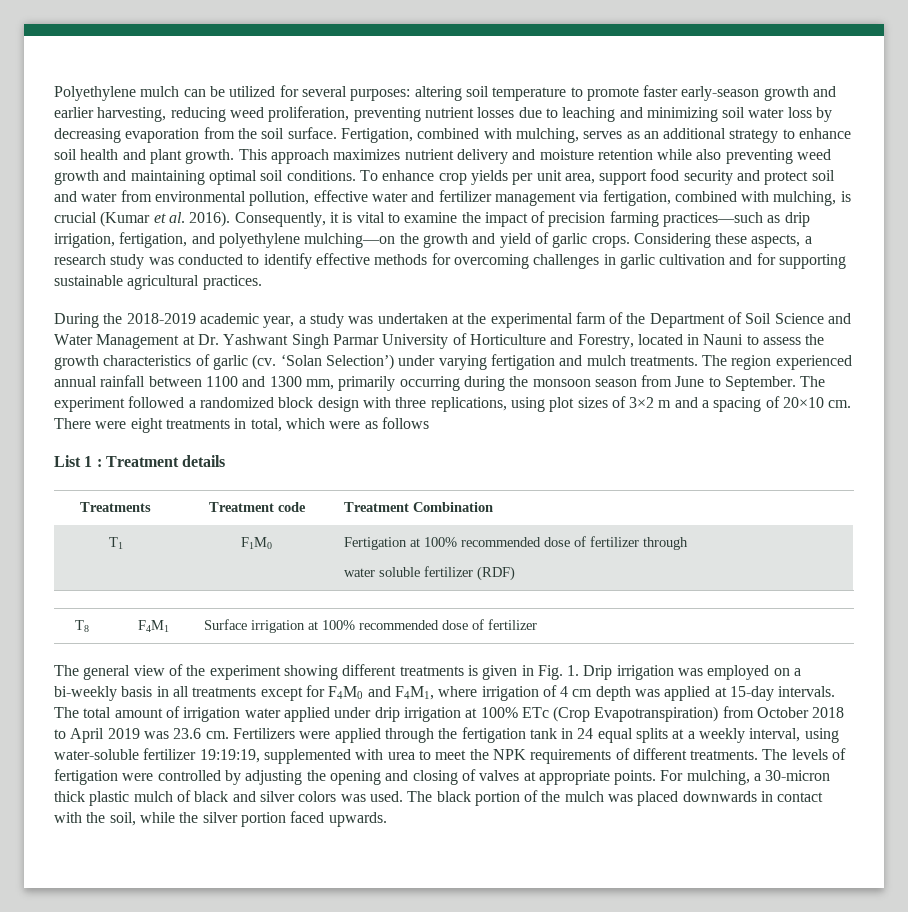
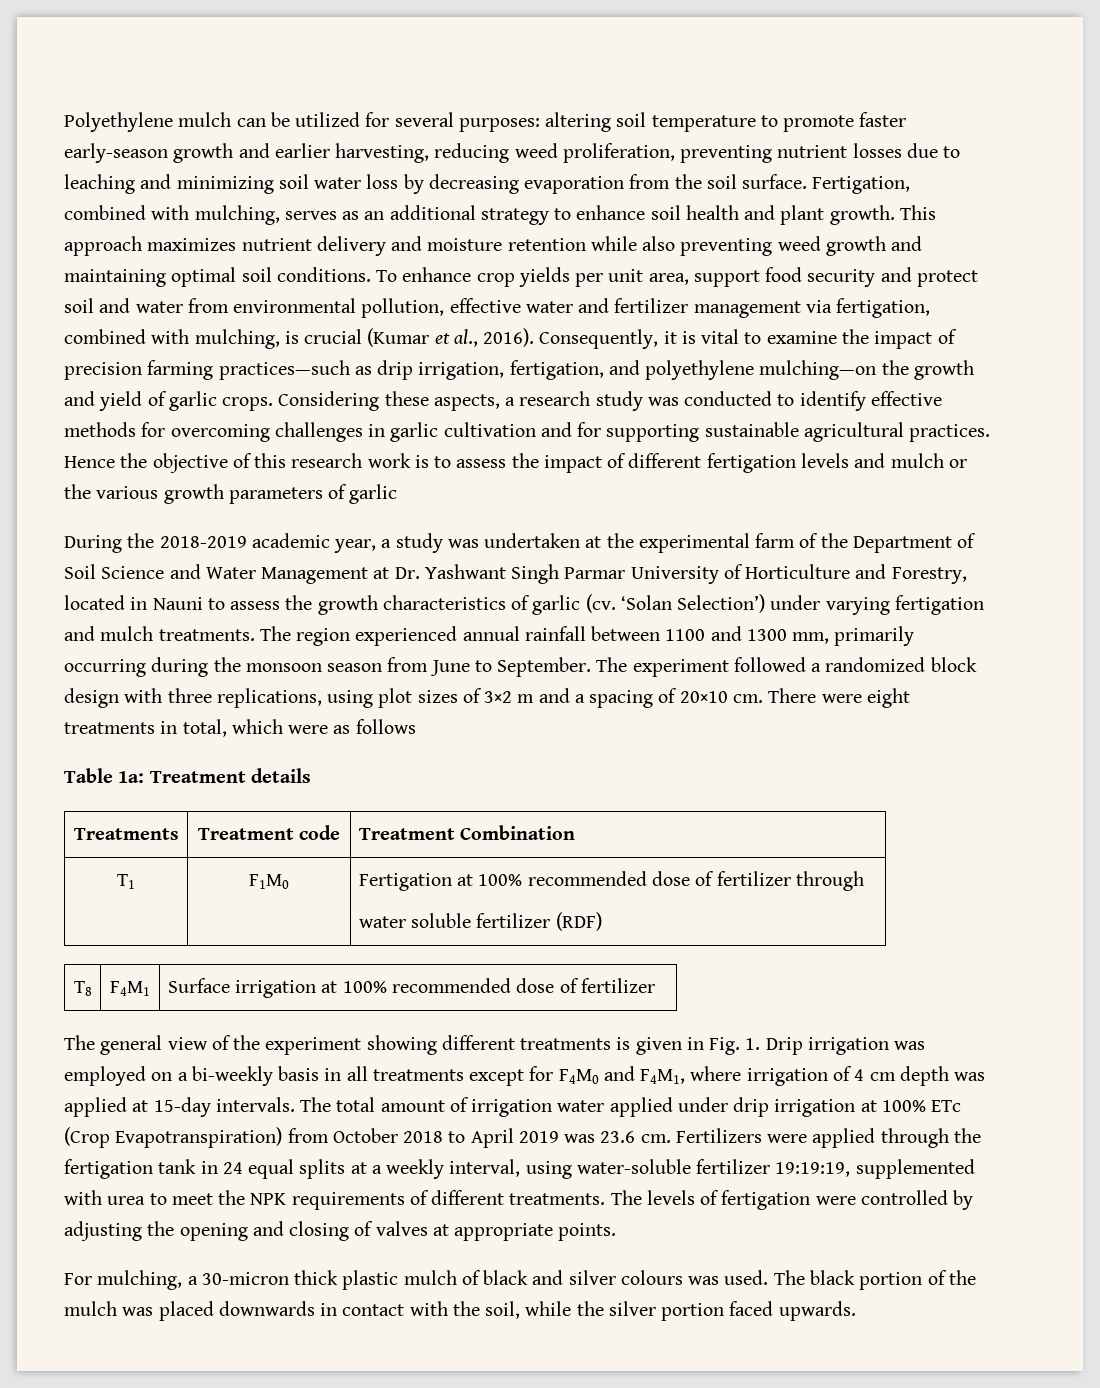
- To enhance crop yields per unit area, support food security and protect soil and water from environmental pollution, effective water and fertilizer management via fertigation, combined with mulching, is crucial (Kumar et al. 2016).
+ To enhance crop yields per unit area, support food security and protect soil and water from environmental pollution, effective water and fertilizer management via fertigation, combined with mulching, is crucial (Kumar et al., 2016).
+ Hence the objective of this research work is to assess the impact of different fertigation levels and mulch or the various growth parameters of garlic
- List 1 : Treatment details
+ Table 1a: Treatment details
- The levels of fertigation were controlled by adjusting the opening and closing of valves at appropriate points. For mulching, a 30-micron thick plastic mulch of black and silver colors was used.
+ The levels of fertigation were controlled by adjusting the opening and closing of valves at appropriate points.
+ For mulching, a 30-micron thick plastic mulch of black and silver colours was used.

